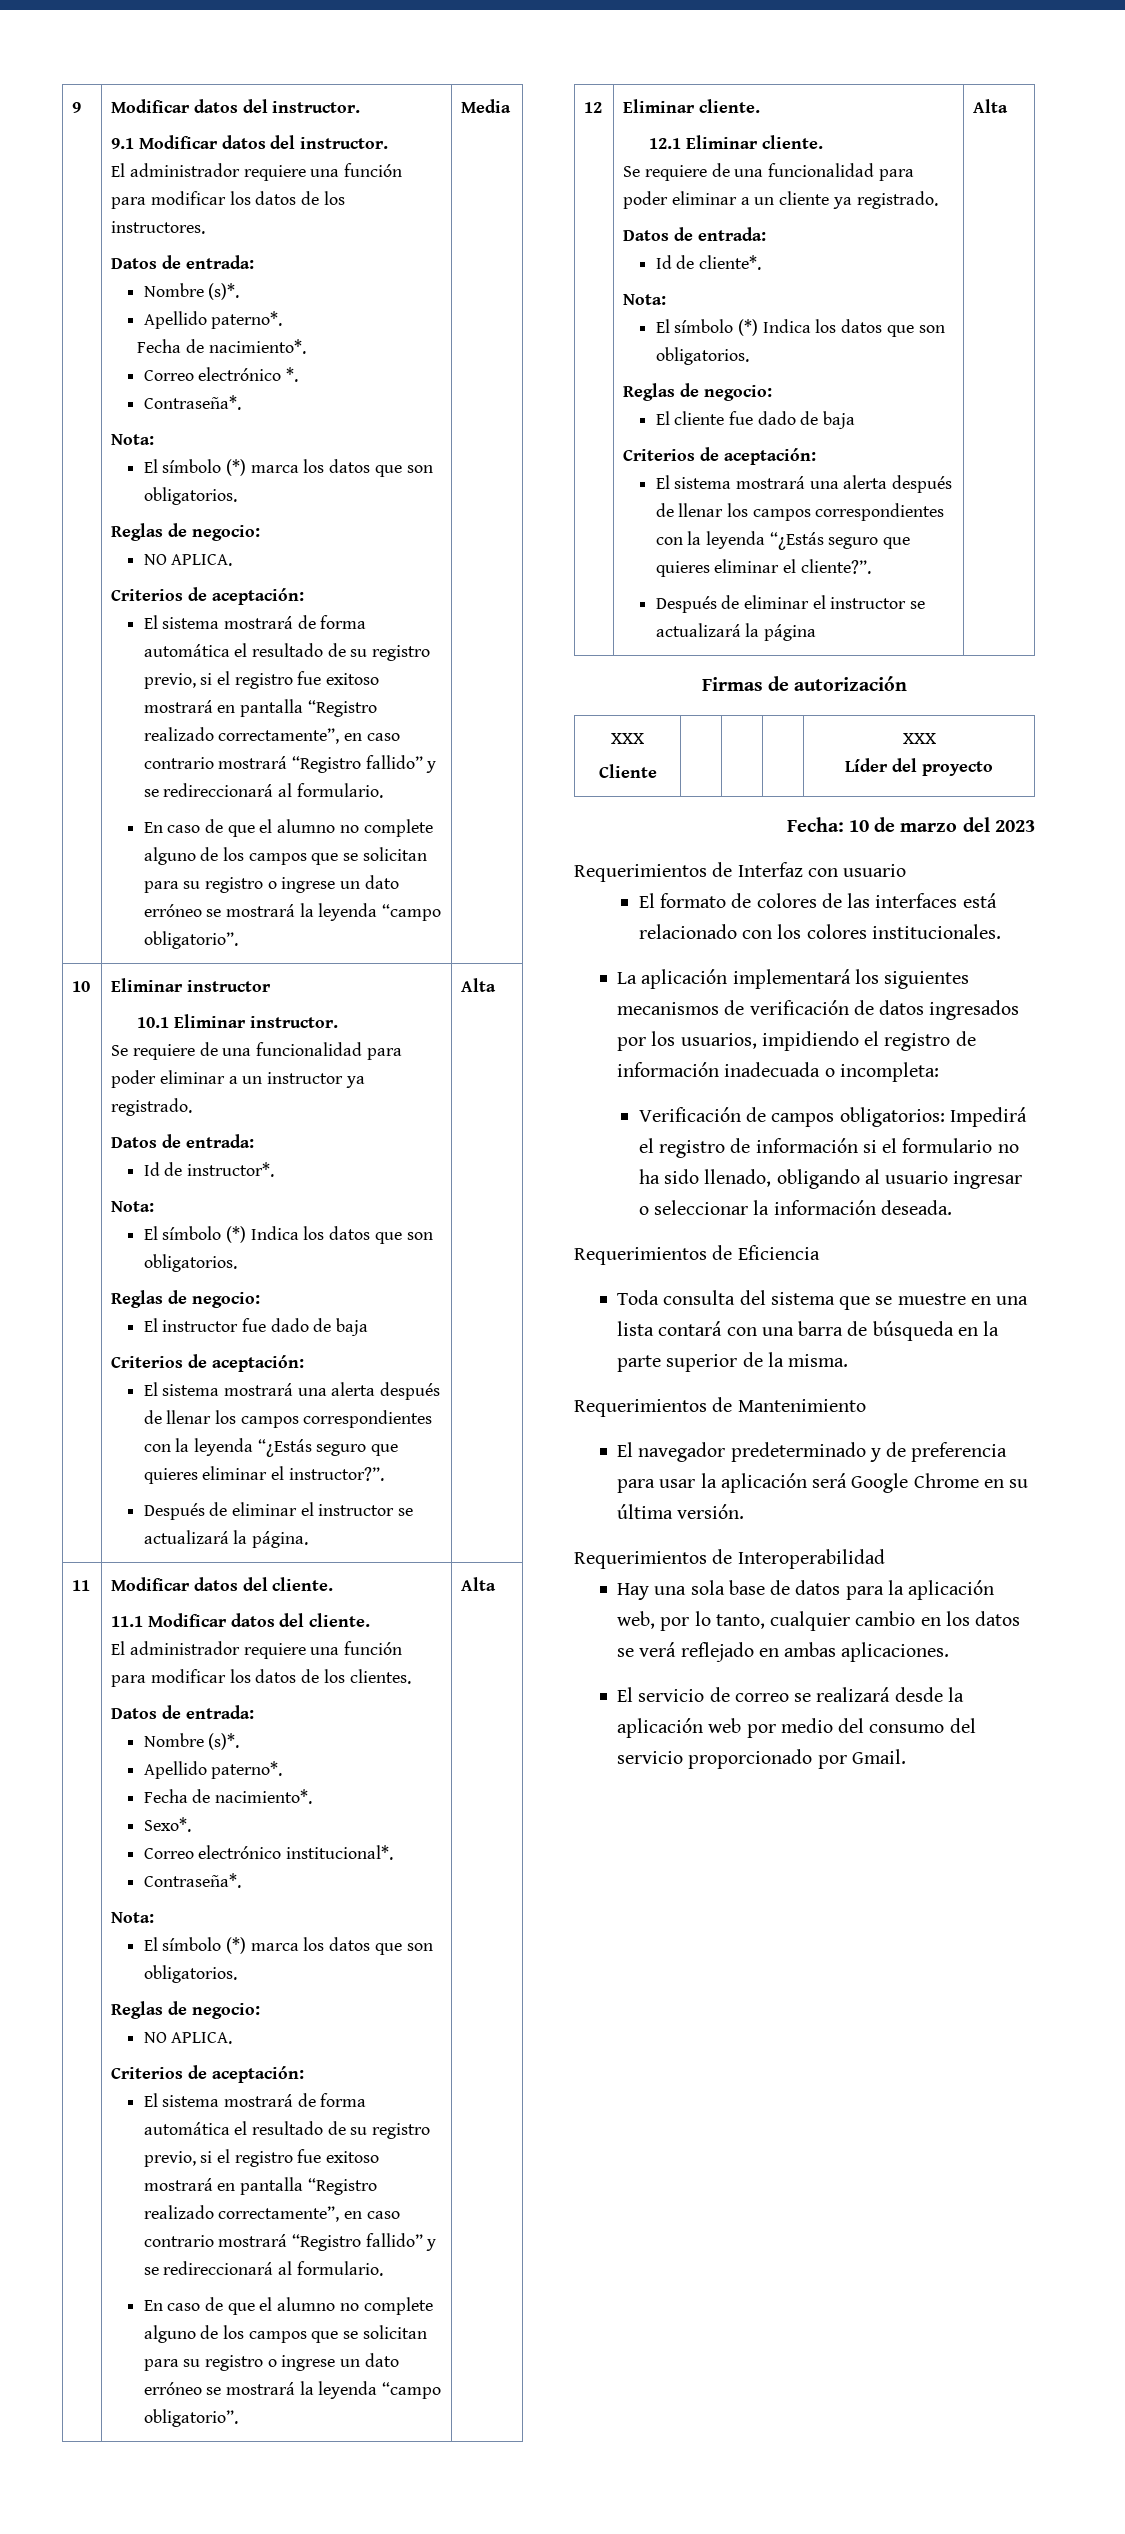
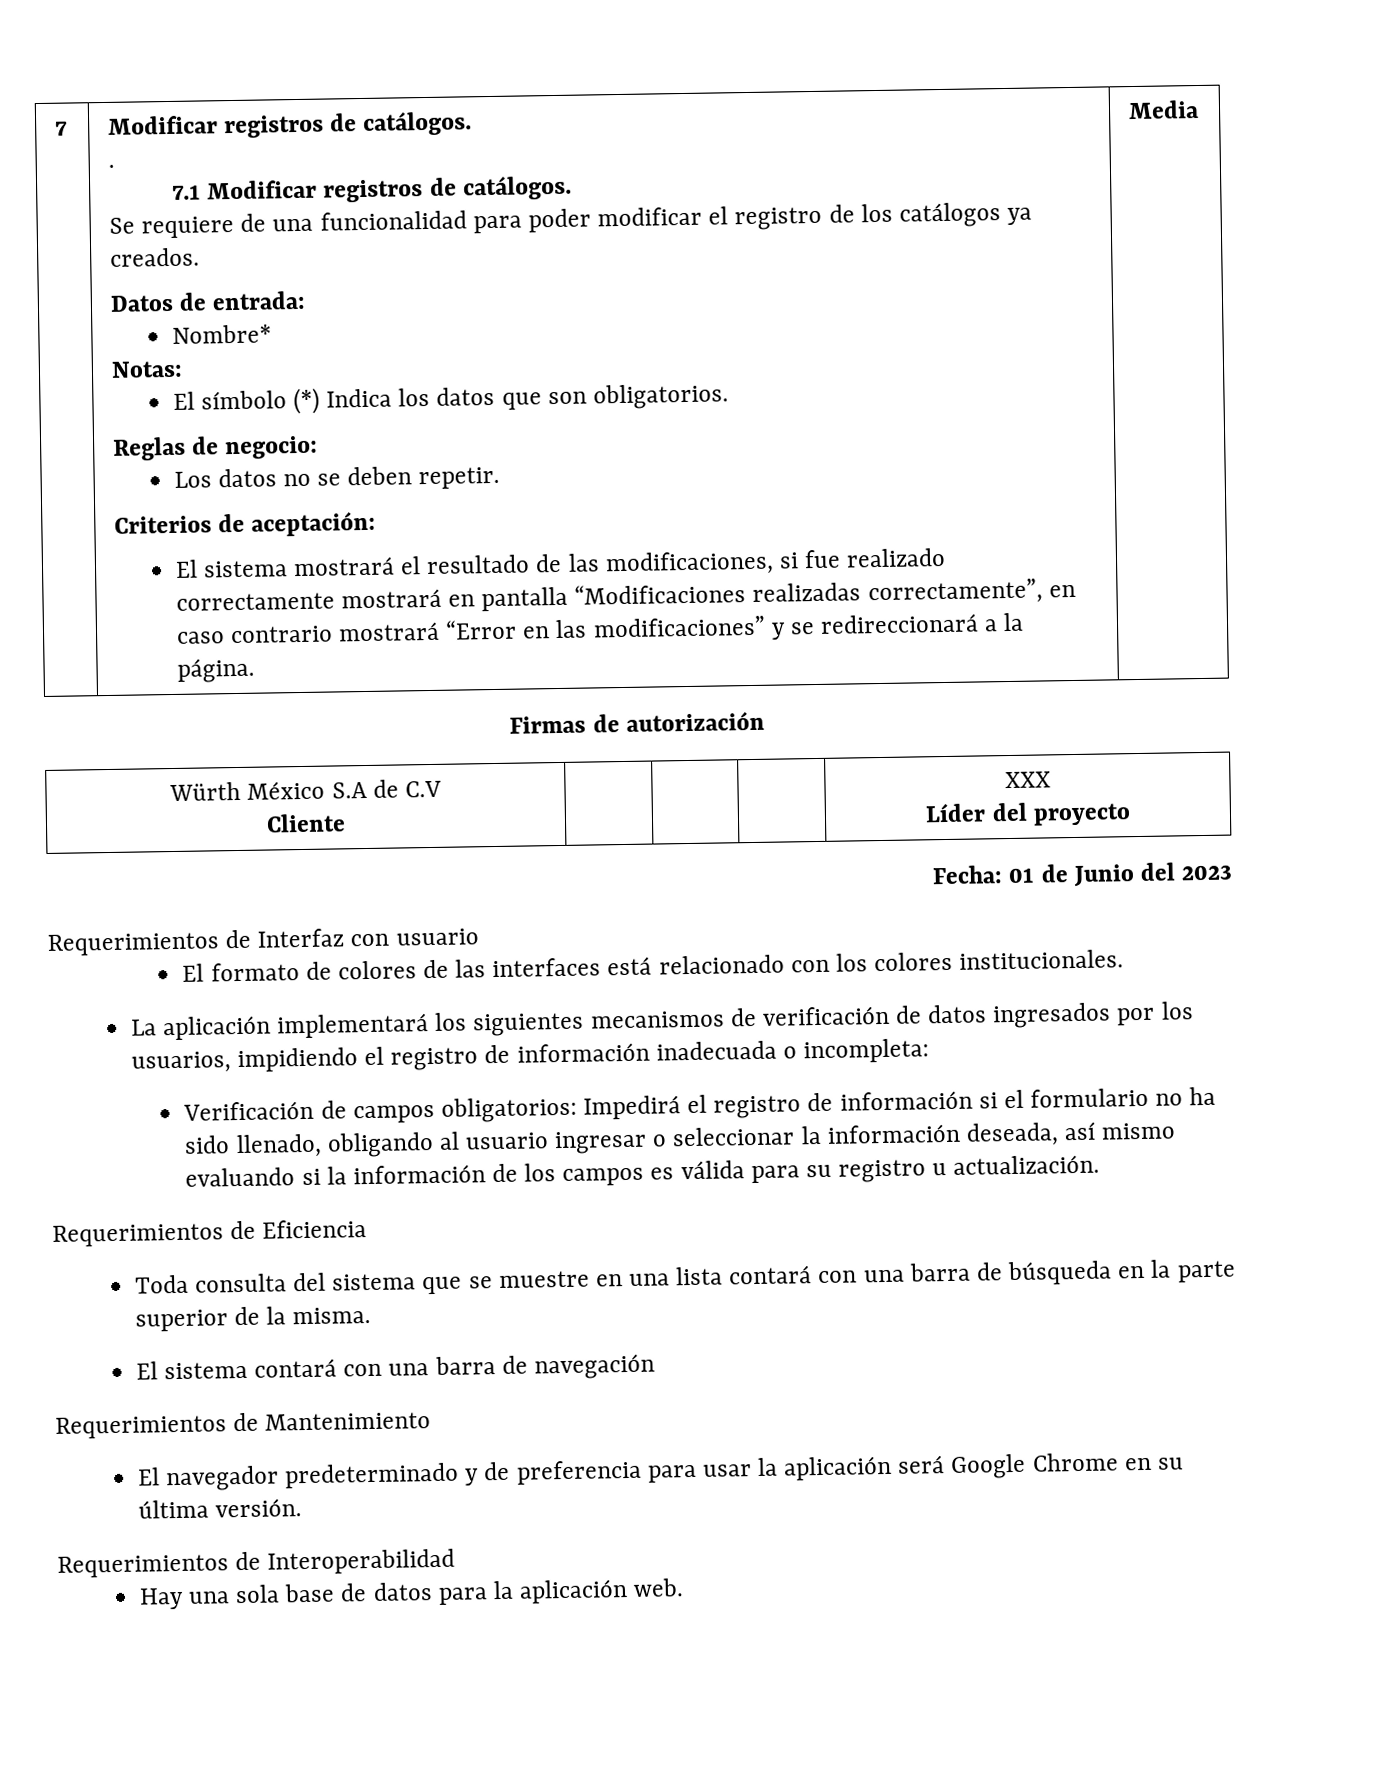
- 9 | Modificar datos del instructor.
- 9.1 Modificar datos del instructor.
- El administrador requiere una función para modificar los datos de los instructores.
+ 7 | Modificar registros de catálogos.
+ .
+ 7.1 Modificar registros de catálogos.
+ Se requiere de una funcionalidad para poder modificar el registro de los catálogos ya creados.
  Datos de entrada:
- Nombre (s)*.
- Apellido paterno*.
- Fecha de nacimiento*.
- Correo electrónico *.
- Contraseña*.
- Nota:
- El símbolo (*) marca los datos que son obligatorios.
- Reglas de negocio:
- NO APLICA.
- Criterios de aceptación:
- El sistema mostrará de forma automática el resultado de su registro previo, si el registro fue exitoso mostrará en pantalla “Registro realizado correctamente”, en caso contrario mostrará “Registro fallido” y se redireccionará al formulario.
- En caso de que el alumno no complete alguno de los campos que se solicitan para su registro o ingrese un dato erróneo se mostrará la leyenda “campo obligatorio”. | Media
- 10 | Eliminar instructor
- 10.1 Eliminar instructor.
- Se requiere de una funcionalidad para poder eliminar a un instructor ya registrado.
- Datos de entrada:
- Id de instructor*.
- Nota:
+ Nombre*
+ Notas:
- El instructor fue dado de baja
+ Los datos no se deben repetir.
  Criterios de aceptación:
- El sistema mostrará una alerta después de llenar los campos correspondientes con la leyenda “¿Estás seguro que quieres eliminar el instructor?”.
- Después de eliminar el instructor se actualizará la página. | Alta
- 11 | Modificar datos del cliente.
- 11.1 Modificar datos del cliente.
- El administrador requiere una función para modificar los datos de los clientes.
- Datos de entrada:
- Nombre (s)*.
- Apellido paterno*.
- Fecha de nacimiento*.
- Sexo*.
- Correo electrónico institucional*.
- Contraseña*.
- Nota:
- El símbolo (*) marca los datos que son obligatorios.
- Reglas de negocio:
- NO APLICA.
- Criterios de aceptación:
- El sistema mostrará de forma automática el resultado de su registro previo, si el registro fue exitoso mostrará en pantalla “Registro realizado correctamente”, en caso contrario mostrará “Registro fallido” y se redireccionará al formulario.
- En caso de que el alumno no complete alguno de los campos que se solicitan para su registro o ingrese un dato erróneo se mostrará la leyenda “campo obligatorio”. | Alta
- 12 | Eliminar cliente.
- 12.1 Eliminar cliente.
- Se requiere de una funcionalidad para poder eliminar a un cliente ya registrado.
- Datos de entrada:
- Id de cliente*.
- Nota:
- El símbolo (*) Indica los datos que son obligatorios.
- Reglas de negocio:
- El cliente fue dado de baja
- Criterios de aceptación:
- El sistema mostrará una alerta después de llenar los campos correspondientes con la leyenda “¿Estás seguro que quieres eliminar el cliente?”.
- Después de eliminar el instructor se actualizará la página | Alta
+ El sistema mostrará el resultado de las modificaciones, si fue realizado correctamente mostrará en pantalla “Modificaciones realizadas correctamente”, en caso contrario mostrará “Error en las modificaciones” y se redireccionará a la página. | Media
  Firmas de autorización
- XXX
+ Würth México S.A de C.V
- Fecha: 10 de marzo del 2023
+ Fecha: 01 de Junio del 2023
- Verificación de campos obligatorios: Impedirá el registro de información si el formulario no ha sido llenado, obligando al usuario ingresar o seleccionar la información deseada.
+ Verificación de campos obligatorios: Impedirá el registro de información si el formulario no ha sido llenado, obligando al usuario ingresar o seleccionar la información deseada, así mismo evaluando si la información de los campos es válida para su registro u actualización.
+ El sistema contará con una barra de navegación
- Hay una sola base de datos para la aplicación web, por lo tanto, cualquier cambio en los datos se verá reflejado en ambas aplicaciones.
- El servicio de correo se realizará desde la aplicación web por medio del consumo del servicio proporcionado por Gmail.
+ Hay una sola base de datos para la aplicación web.

